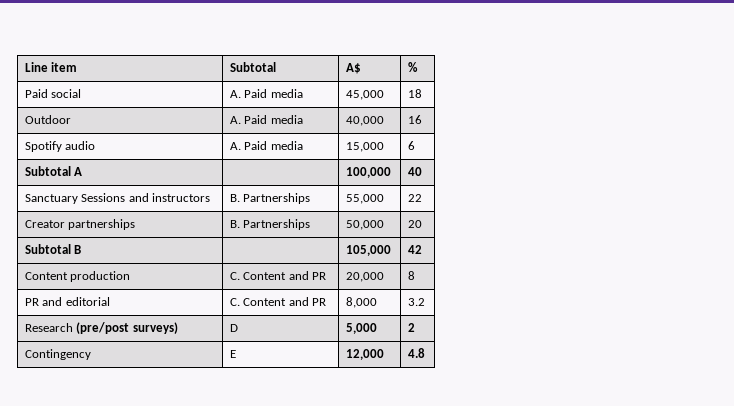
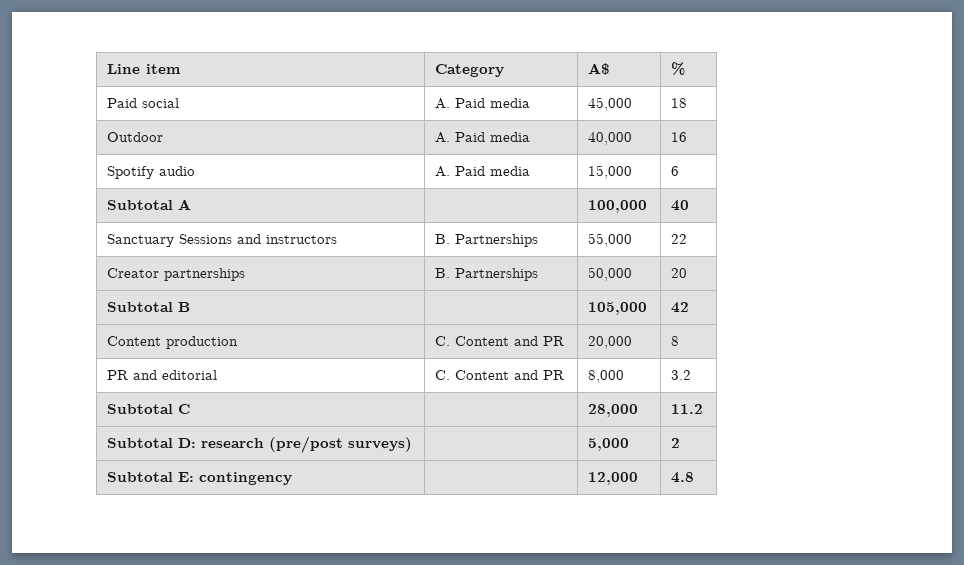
- Line item | Subtotal | A$ | %
+ Line item | Category | A$ | %
- Research (pre/post surveys) | D | 5,000 | 2
+ Subtotal C | | 28,000 | 11.2
+ Subtotal D: research (pre/post surveys) | | 5,000 | 2
- Contingency | E | 12,000 | 4.8
+ Subtotal E: contingency | | 12,000 | 4.8

